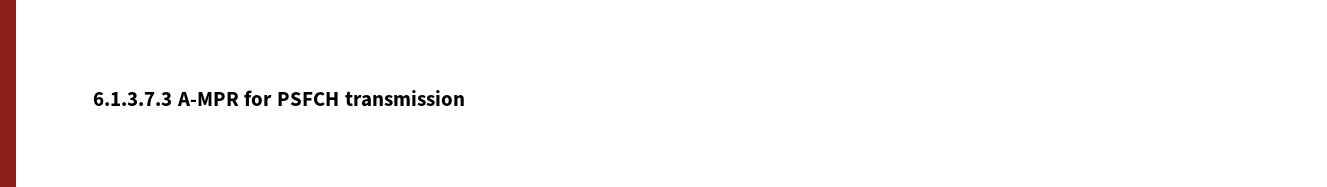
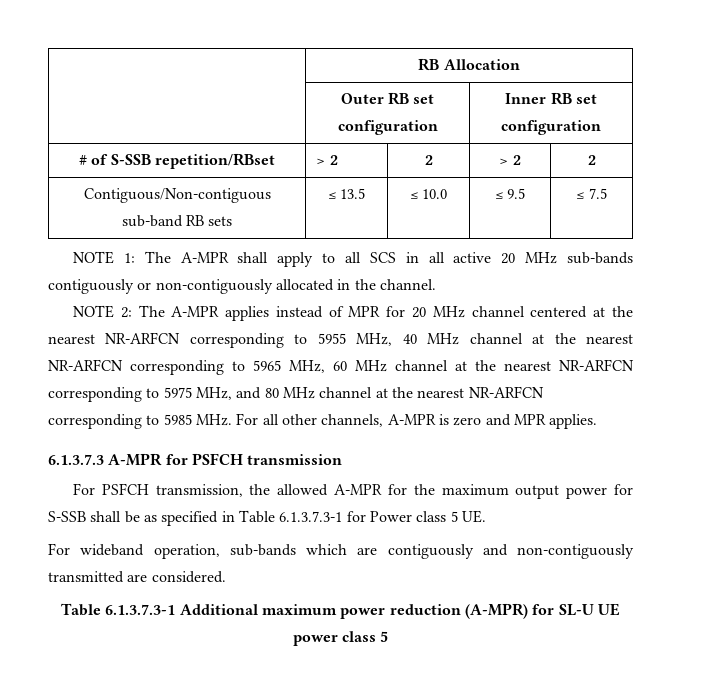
+ | RB Allocation
+ | Outer RB set configuration | Inner RB set configuration
+ # of S-SSB repetition/RBset | > 2 | 2 | > 2 | 2
+ Contiguous/Non-contiguous sub-band RB sets | ≤ 13.5 | ≤ 10.0 | ≤ 9.5 | ≤ 7.5
+ NOTE 1: The A-MPR shall apply to all SCS in all active 20 MHz sub-bands contiguously or non-contiguously allocated in the channel.
+ NOTE 2: The A-MPR applies instead of MPR for 20 MHz channel centered at the nearest NR-ARFCN corresponding to 5955 MHz, 40 MHz channel at the nearest NR-ARFCN corresponding to 5965 MHz, 60 MHz channel at the nearest NR-ARFCN corresponding to 5975 MHz, and 80 MHz channel at the nearest NR-ARFCN corresponding to 5985 MHz. For all other channels, A-MPR is zero and MPR applies.
+ For PSFCH transmission, the allowed A-MPR for the maximum output power for S-SSB shall be as specified in Table 6.1.3.7.3-1 for Power class 5 UE.
+ For wideband operation, sub-bands which are contiguously and non-contiguously transmitted are considered.
+ Table 6.1.3.7.3-1 Additional maximum power reduction (A-MPR) for SL-U UE power class 5

